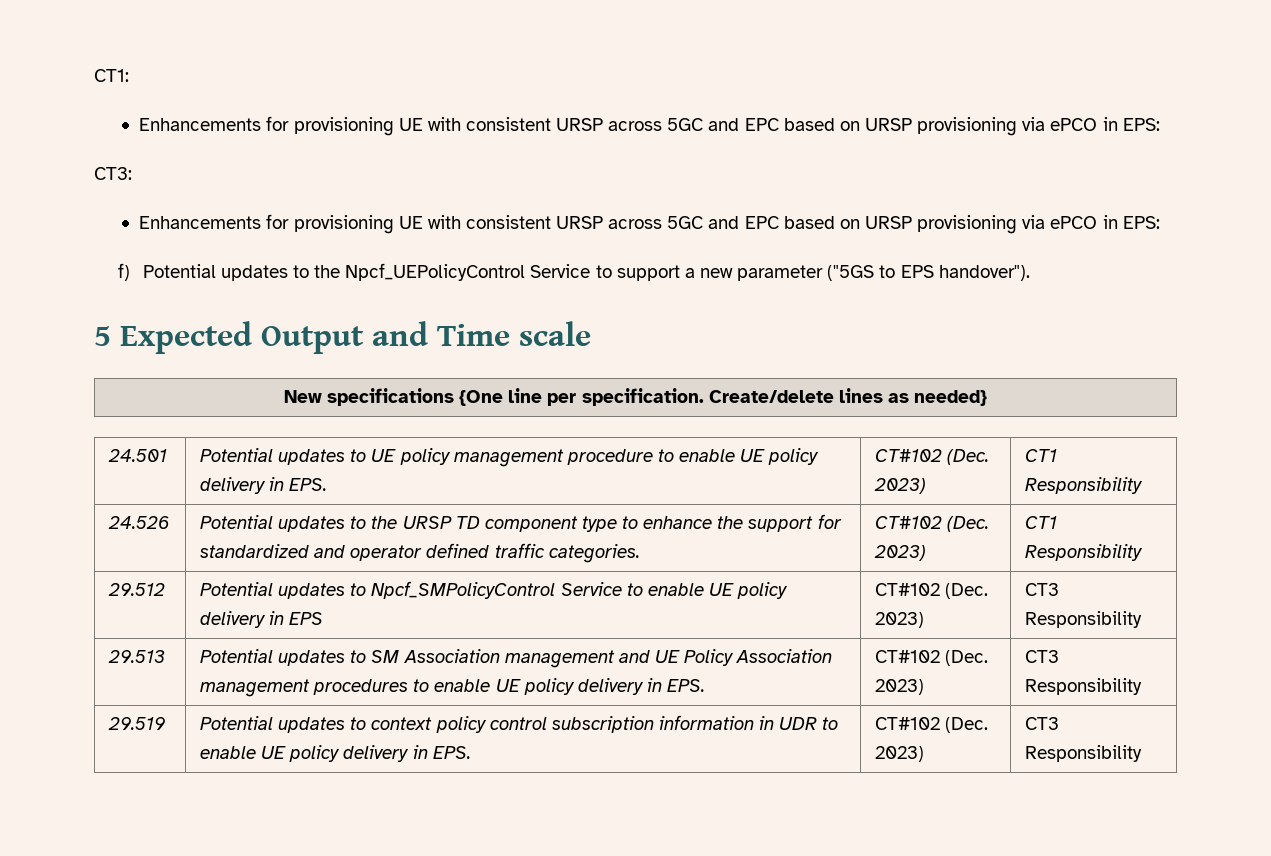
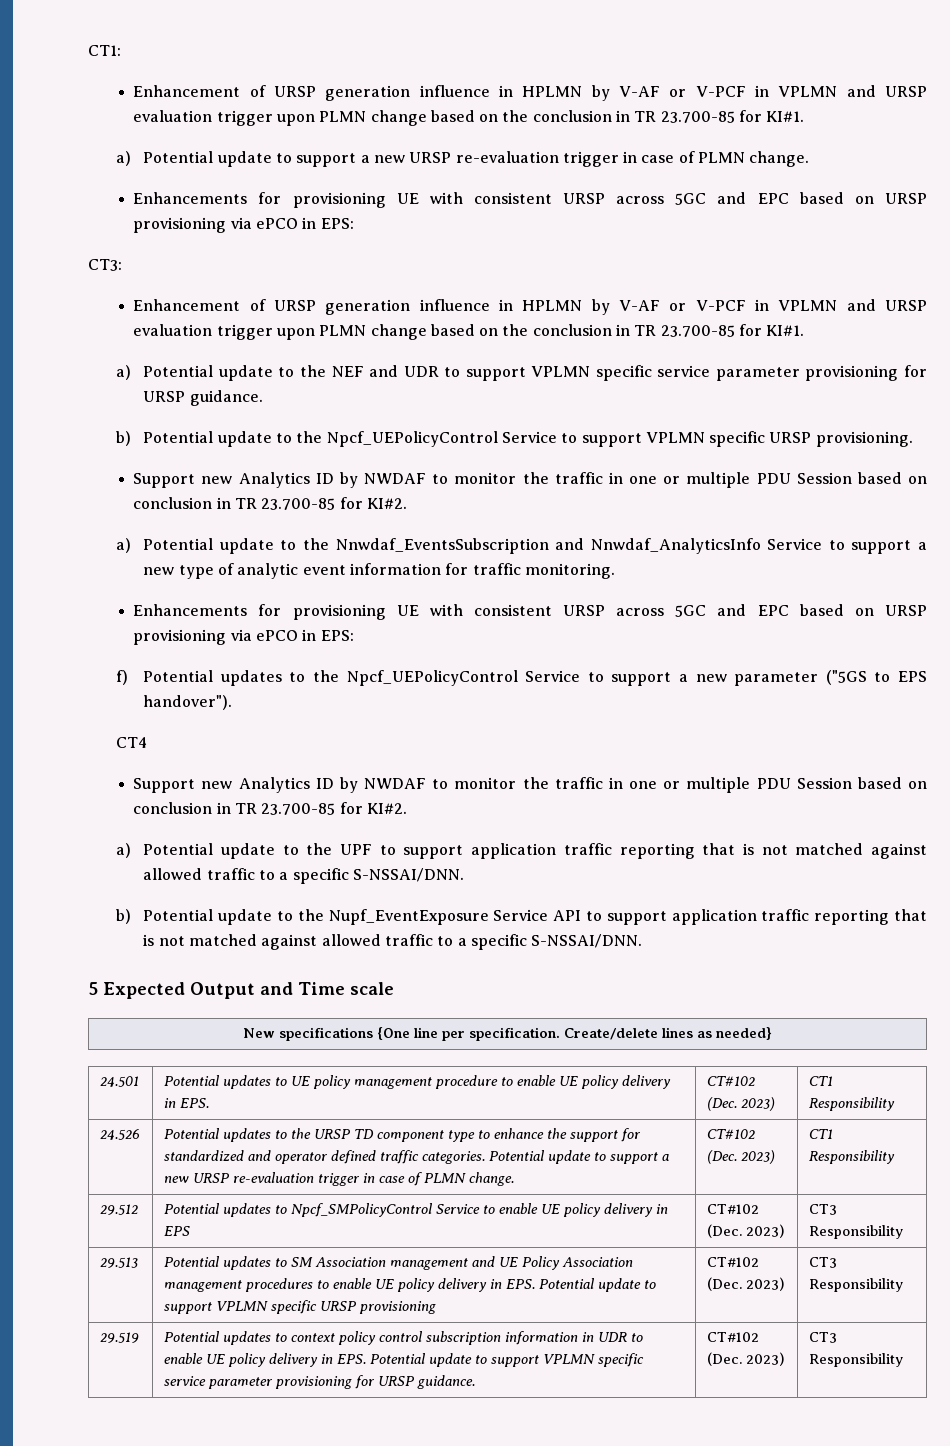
  CT1:
+ Enhancement of URSP generation influence in HPLMN by V-AF or V-PCF in VPLMN and URSP evaluation trigger upon PLMN change based on the conclusion in TR 23.700-85 for KI#1.
+ a) Potential update to support a new URSP re-evaluation trigger in case of PLMN change.
  CT3:
+ Enhancement of URSP generation influence in HPLMN by V-AF or V-PCF in VPLMN and URSP evaluation trigger upon PLMN change based on the conclusion in TR 23.700-85 for KI#1.
+ a) Potential update to the NEF and UDR to support VPLMN specific service parameter provisioning for URSP guidance.
+ b) Potential update to the Npcf_UEPolicyControl Service to support VPLMN specific URSP provisioning.
+ Support new Analytics ID by NWDAF to monitor the traffic in one or multiple PDU Session based on conclusion in TR 23.700-85 for KI#2.
+ a) Potential update to the Nnwdaf_EventsSubscription and Nnwdaf_AnalyticsInfo Service to support a new type of analytic event information for traffic monitoring.
+ CT4
+ Support new Analytics ID by NWDAF to monitor the traffic in one or multiple PDU Session based on conclusion in TR 23.700-85 for KI#2.
+ a) Potential update to the UPF to support application traffic reporting that is not matched against allowed traffic to a specific S-NSSAI/DNN.
+ b) Potential update to the Nupf_EventExposure Service API to support application traffic reporting that is not matched against allowed traffic to a specific S-NSSAI/DNN.
- 24.526 | Potential updates to the URSP TD component type to enhance the support for standardized and operator defined traffic categories. | CT#102 (Dec. 2023) | CT1 Responsibility
+ 24.526 | Potential updates to the URSP TD component type to enhance the support for standardized and operator defined traffic categories. Potential update to support a new URSP re-evaluation trigger in case of PLMN change. | CT#102 (Dec. 2023) | CT1 Responsibility
- 29.513 | Potential updates to SM Association management and UE Policy Association management procedures to enable UE policy delivery in EPS. | CT#102 (Dec. 2023) | CT3 Responsibility
+ 29.513 | Potential updates to SM Association management and UE Policy Association management procedures to enable UE policy delivery in EPS. Potential update to support VPLMN specific URSP provisioning | CT#102 (Dec. 2023) | CT3 Responsibility
- 29.519 | Potential updates to context policy control subscription information in UDR to enable UE policy delivery in EPS. | CT#102 (Dec. 2023) | CT3 Responsibility
+ 29.519 | Potential updates to context policy control subscription information in UDR to enable UE policy delivery in EPS. Potential update to support VPLMN specific service parameter provisioning for URSP guidance. | CT#102 (Dec. 2023) | CT3 Responsibility

